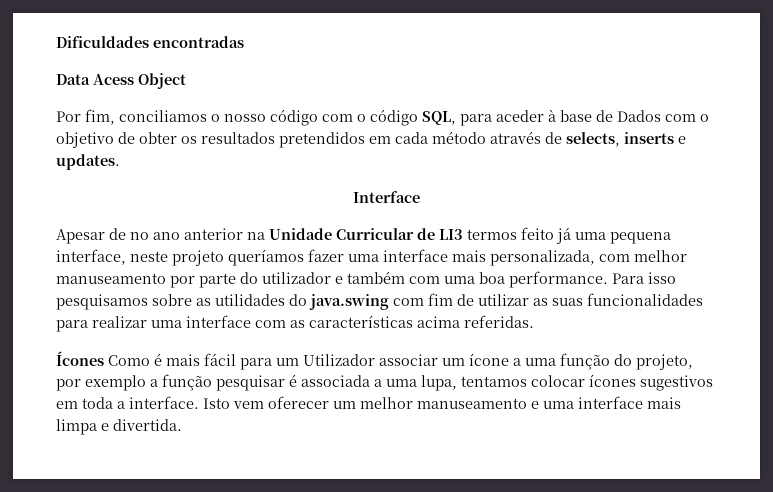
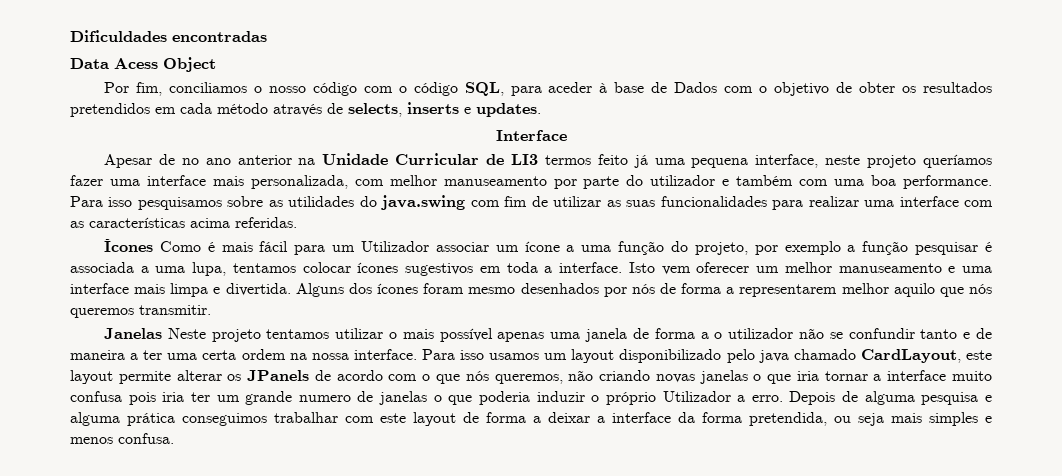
+ Alguns dos ícones foram mesmo desenhados por nós de forma a representarem melhor aquilo que nós queremos transmitir.
+ Janelas Neste projeto tentamos utilizar o mais possível apenas uma janela de forma a o utilizador não se confundir tanto e de maneira a ter uma certa ordem na nossa interface. Para isso usamos um layout disponibilizado pelo java chamado CardLayout, este layout permite alterar os JPanels de acordo com o que nós queremos, não criando novas janelas o que iria tornar a interface muito confusa pois iria ter um grande numero de janelas o que poderia induzir o próprio Utilizador a erro. Depois de alguma pesquisa e alguma prática conseguimos trabalhar com este layout de forma a deixar a interface da forma pretendida, ou seja mais simples e menos confusa.

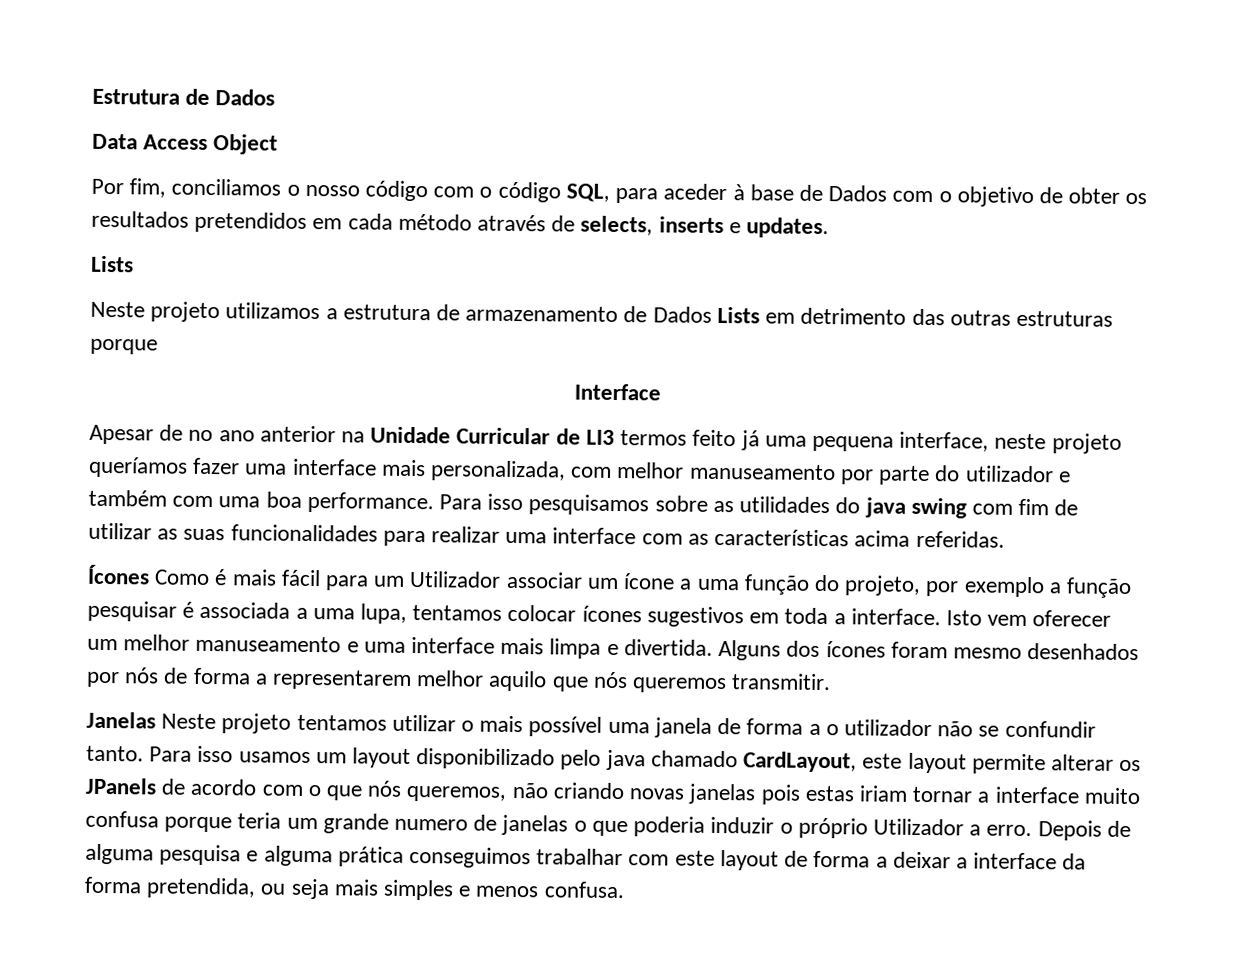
- Dificuldades encontradas
+ Estrutura de Dados
- Data Acess Object
+ Data Access Object
  Por fim, conciliamos o nosso código com o código SQL, para aceder à base de Dados com o objetivo de obter os resultados pretendidos em cada método através de selects, inserts e updates.
+ Lists
+ Neste projeto utilizamos a estrutura de armazenamento de Dados Lists em detrimento das outras estruturas porque
- Para isso pesquisamos sobre as utilidades do java.swing com fim de utilizar as suas funcionalidades para realizar uma interface com as características acima referidas.
+ Para isso pesquisamos sobre as utilidades do java swing com fim de utilizar as suas funcionalidades para realizar uma interface com as características acima referidas.
- Janelas Neste projeto tentamos utilizar o mais possível apenas uma janela de forma a o utilizador não se confundir tanto e de maneira a ter uma certa ordem na nossa interface.
+ Janelas Neste projeto tentamos utilizar o mais possível uma janela de forma a o utilizador não se confundir tanto.
- Para isso usamos um layout disponibilizado pelo java chamado CardLayout, este layout permite alterar os JPanels de acordo com o que nós queremos, não criando novas janelas o que iria tornar a interface muito confusa pois iria ter um grande numero de janelas o que poderia induzir o próprio Utilizador a erro.
+ Para isso usamos um layout disponibilizado pelo java chamado CardLayout, este layout permite alterar os JPanels de acordo com o que nós queremos, não criando novas janelas pois estas iriam tornar a interface muito confusa porque teria um grande numero de janelas o que poderia induzir o próprio Utilizador a erro.

